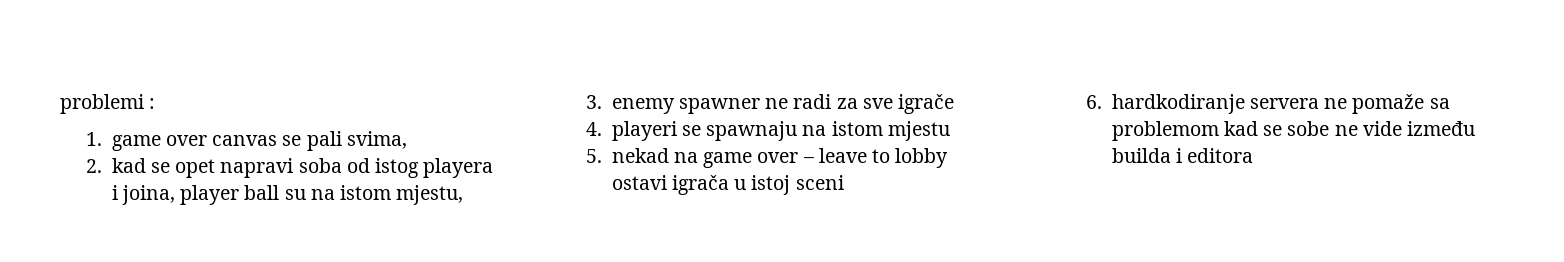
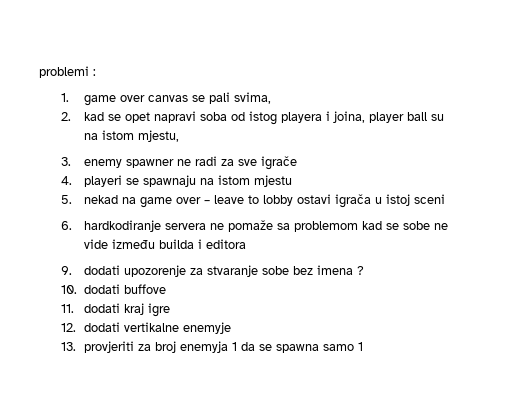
+ 9. dodati upozorenje za stvaranje sobe bez imena ?
+ 10. dodati buffove
+ 11. dodati kraj igre
+ 12. dodati vertikalne enemyje
+ 13. provjeriti za broj enemyja 1 da se spawna samo 1

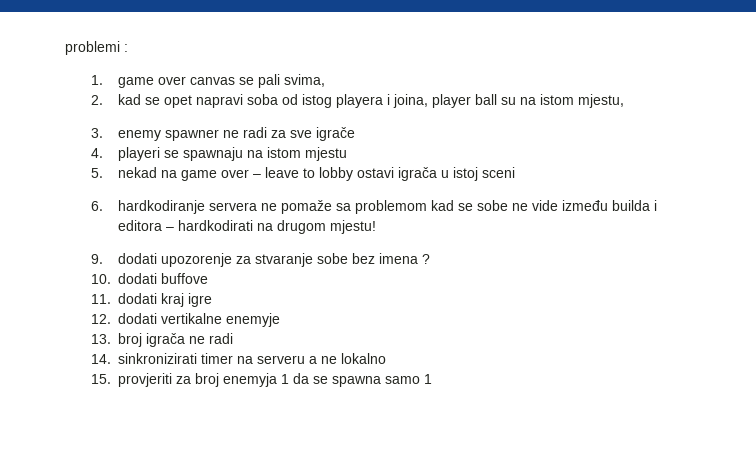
- 6. hardkodiranje servera ne pomaže sa problemom kad se sobe ne vide između builda i editora
+ 6. hardkodiranje servera ne pomaže sa problemom kad se sobe ne vide između builda i editora – hardkodirati na drugom mjestu!
- 13. provjeriti za broj enemyja 1 da se spawna samo 1
+ 13. broj igrača ne radi
+ 14. sinkronizirati timer na serveru a ne lokalno
+ 15. provjeriti za broj enemyja 1 da se spawna samo 1

